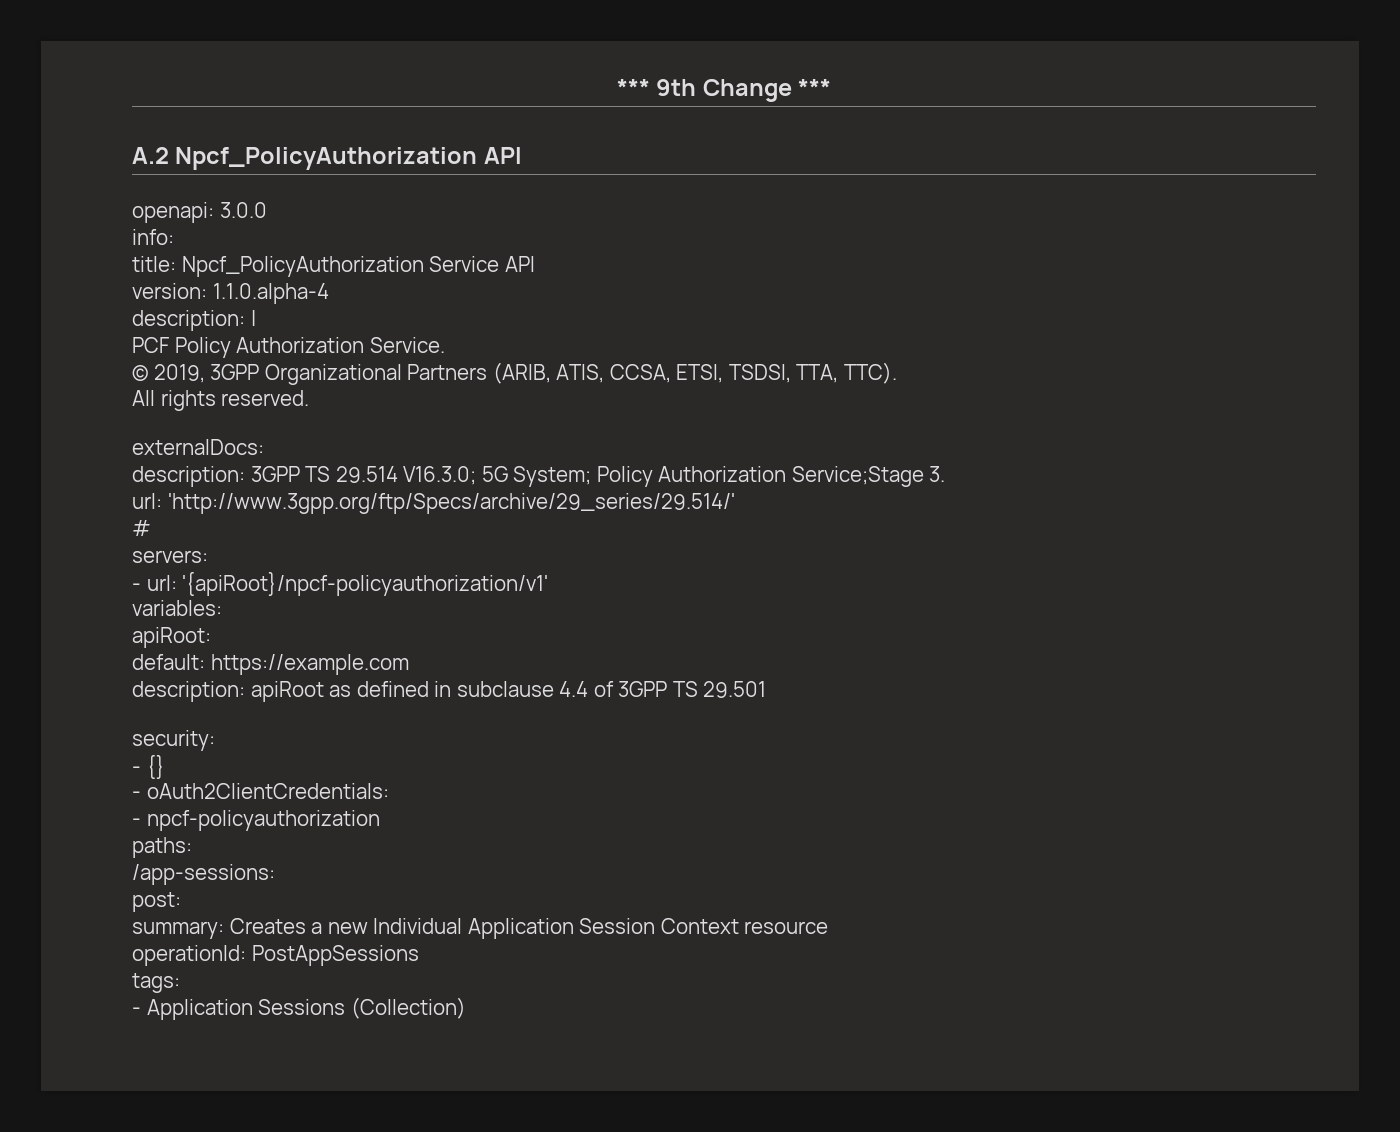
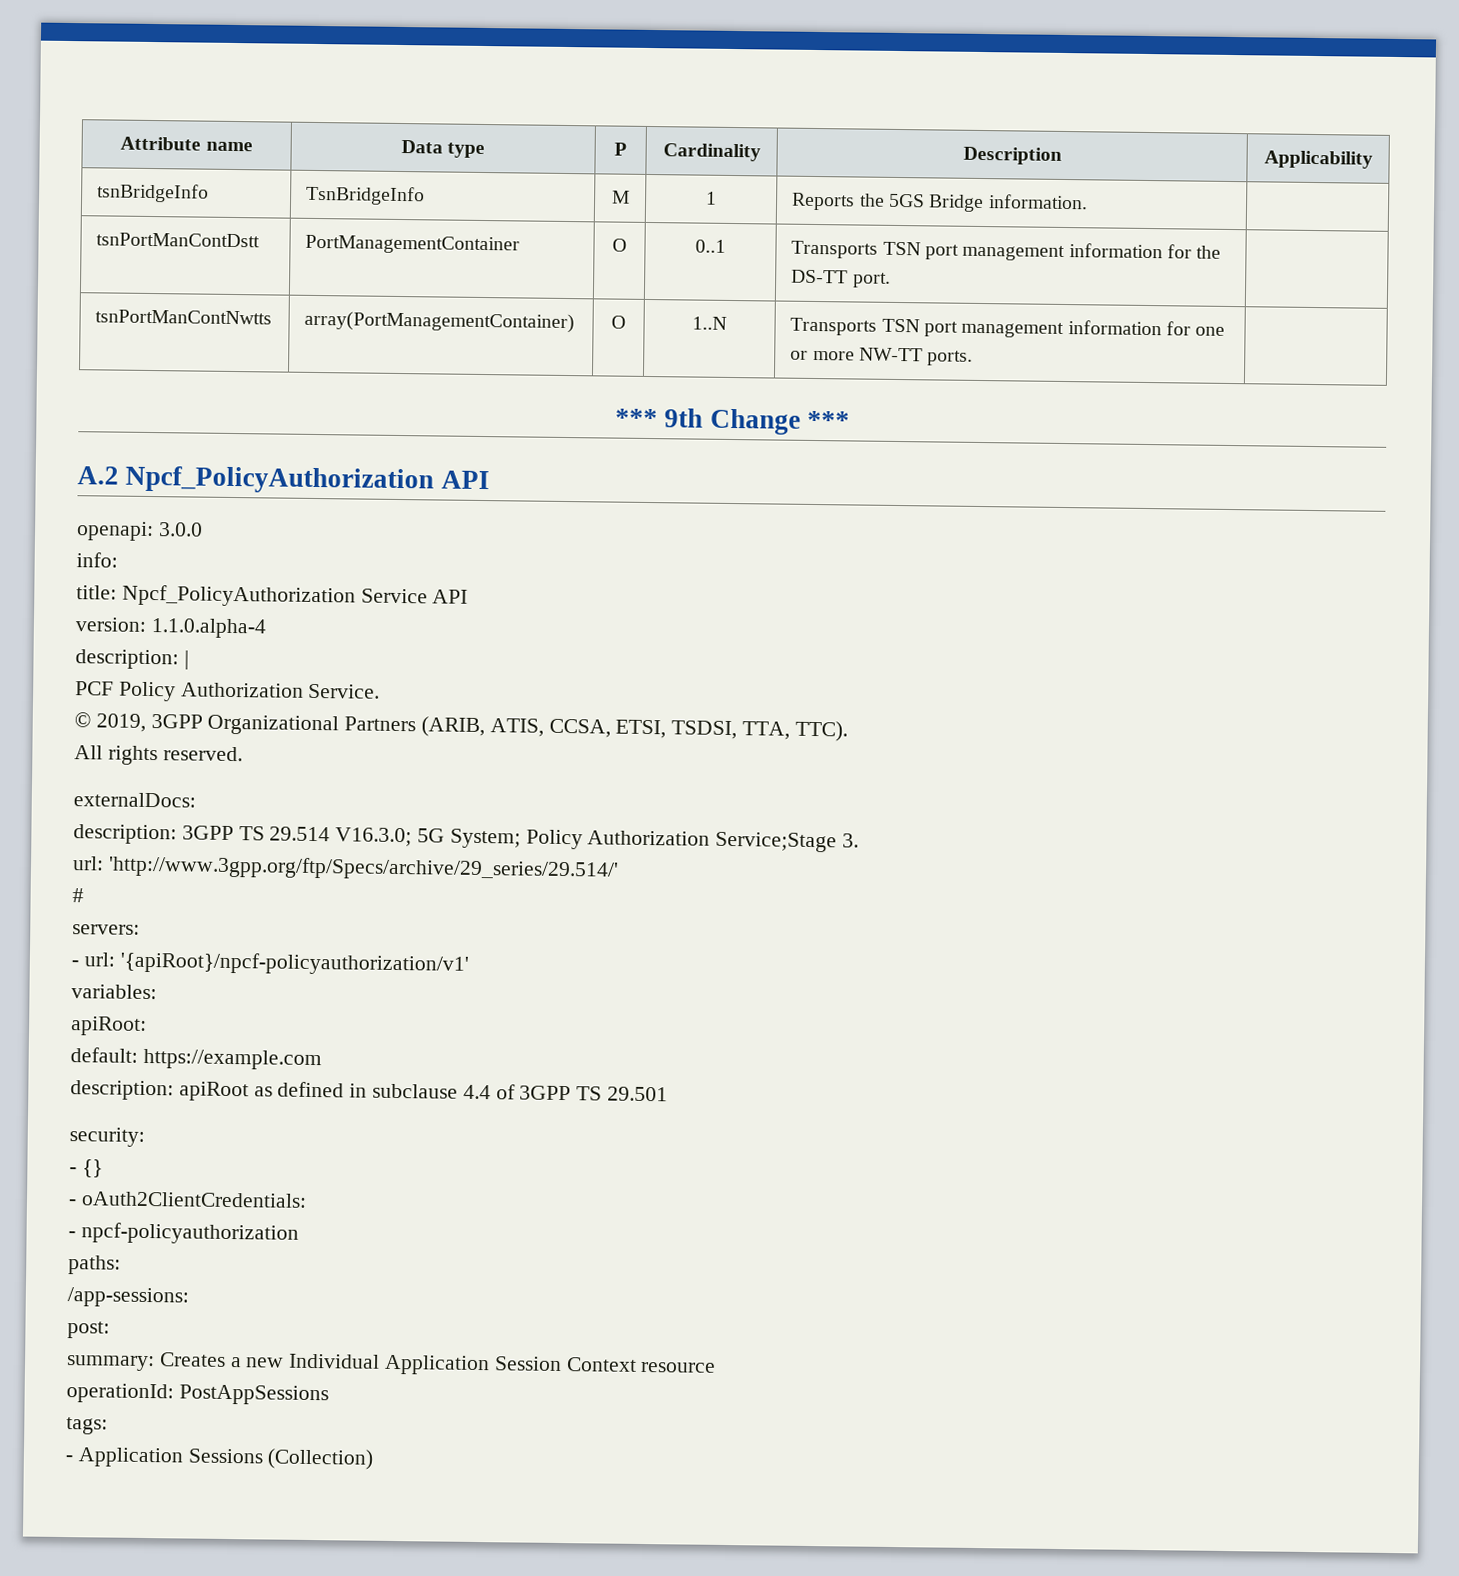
+ Attribute name | Data type | P | Cardinality | Description | Applicability
+ tsnBridgeInfo | TsnBridgeInfo | M | 1 | Reports the 5GS Bridge information. |
+ tsnPortManContDstt | PortManagementContainer | O | 0..1 | Transports TSN port management information for the DS-TT port. |
+ tsnPortManContNwtts | array(PortManagementContainer) | O | 1..N | Transports TSN port management information for one or more NW-TT ports. |

